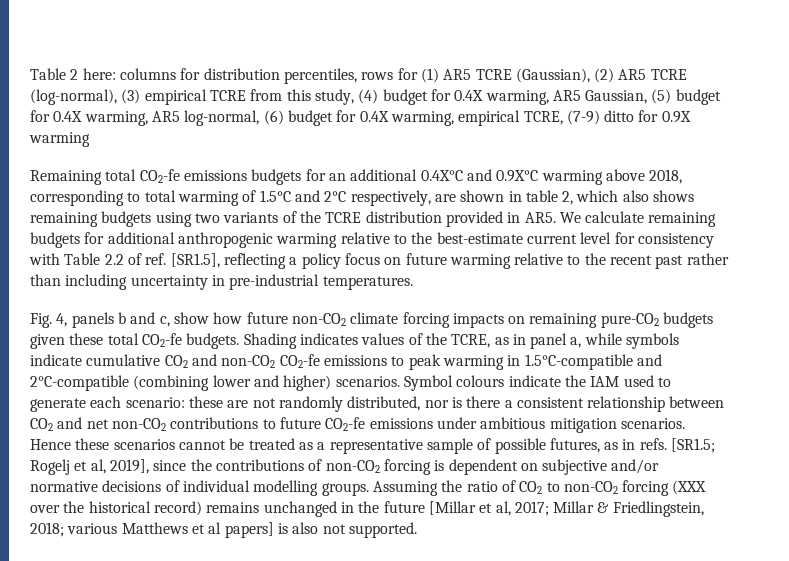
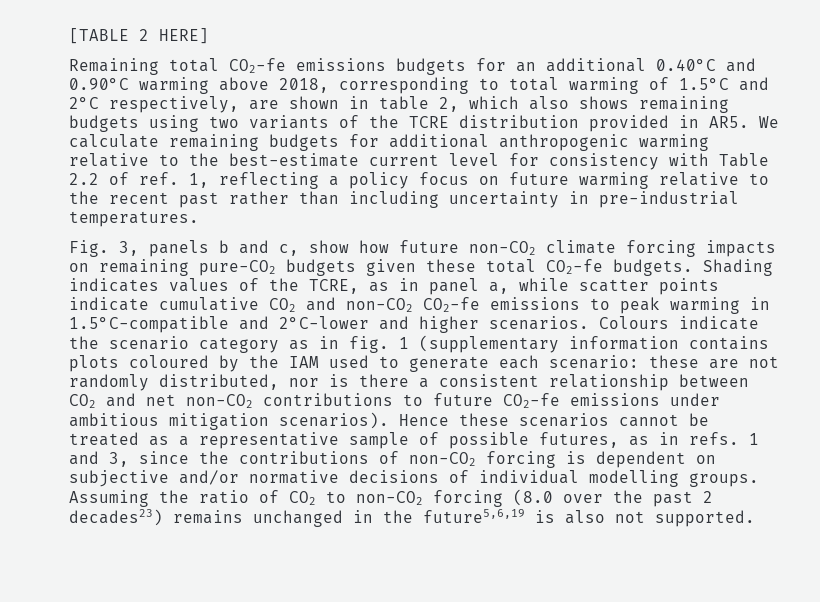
- Table 2 here: columns for distribution percentiles, rows for (1) AR5 TCRE (Gaussian), (2) AR5 TCRE (log-normal), (3) empirical TCRE from this study, (4) budget for 0.4X warming, AR5 Gaussian, (5) budget for 0.4X warming, AR5 log-normal, (6) budget for 0.4X warming, empirical TCRE, (7-9) ditto for 0.9X warming
+ [TABLE 2 HERE]
- Remaining total CO2-fe emissions budgets for an additional 0.4X°C and 0.9X°C warming above 2018, corresponding to total warming of 1.5°C and 2°C respectively, are shown in table 2, which also shows remaining budgets using two variants of the TCRE distribution provided in AR5. We calculate remaining budgets for additional anthropogenic warming relative to the best-estimate current level for consistency with Table 2.2 of ref. [SR1.5], reflecting a policy focus on future warming relative to the recent past rather than including uncertainty in pre-industrial temperatures.
+ Remaining total CO2-fe emissions budgets for an additional 0.40°C and 0.90°C warming above 2018, corresponding to total warming of 1.5°C and 2°C respectively, are shown in table 2, which also shows remaining budgets using two variants of the TCRE distribution provided in AR5. We calculate remaining budgets for additional anthropogenic warming relative to the best-estimate current level for consistency with Table 2.2 of ref. 1, reflecting a policy focus on future warming relative to the recent past rather than including uncertainty in pre-industrial temperatures.
- Fig. 4, panels b and c, show how future non-CO2 climate forcing impacts on remaining pure-CO2 budgets given these total CO2-fe budgets.
+ Fig. 3, panels b and c, show how future non-CO2 climate forcing impacts on remaining pure-CO2 budgets given these total CO2-fe budgets.
- Shading indicates values of the TCRE, as in panel a, while symbols indicate cumulative CO2 and non-CO2 CO2-fe emissions to peak warming in 1.5°C-compatible and 2°C-compatible (combining lower and higher) scenarios. Symbol colours indicate the IAM used to generate each scenario: these are not randomly distributed, nor is there a consistent relationship between CO2 and net non-CO2 contributions to future CO2-fe emissions under ambitious mitigation scenarios.
+ Shading indicates values of the TCRE, as in panel a, while scatter points indicate cumulative CO2 and non-CO2 CO2-fe emissions to peak warming in 1.5°C-compatible and 2°C-lower and higher scenarios. Colours indicate the scenario category as in fig. 1 (supplementary information contains plots coloured by the IAM used to generate each scenario: these are not randomly distributed, nor is there a consistent relationship between CO2 and net non-CO2 contributions to future CO2-fe emissions under ambitious mitigation scenarios).
- [SR1.5; Rogelj et al, 2019], since the contributions of non-CO2 forcing is dependent on subjective and/or normative decisions of individual modelling groups.
+ 1 and 3, since the contributions of non-CO2 forcing is dependent on subjective and/or normative decisions of individual modelling groups.
- Assuming the ratio of CO2 to non-CO2 forcing (XXX over the historical record) remains unchanged in the future [Millar et al, 2017; Millar & Friedlingstein, 2018; various Matthews et al papers] is also not supported.
+ Assuming the ratio of CO2 to non-CO2 forcing (8.0 over the past 2 decades23) remains unchanged in the future5,6,19 is also not supported.

